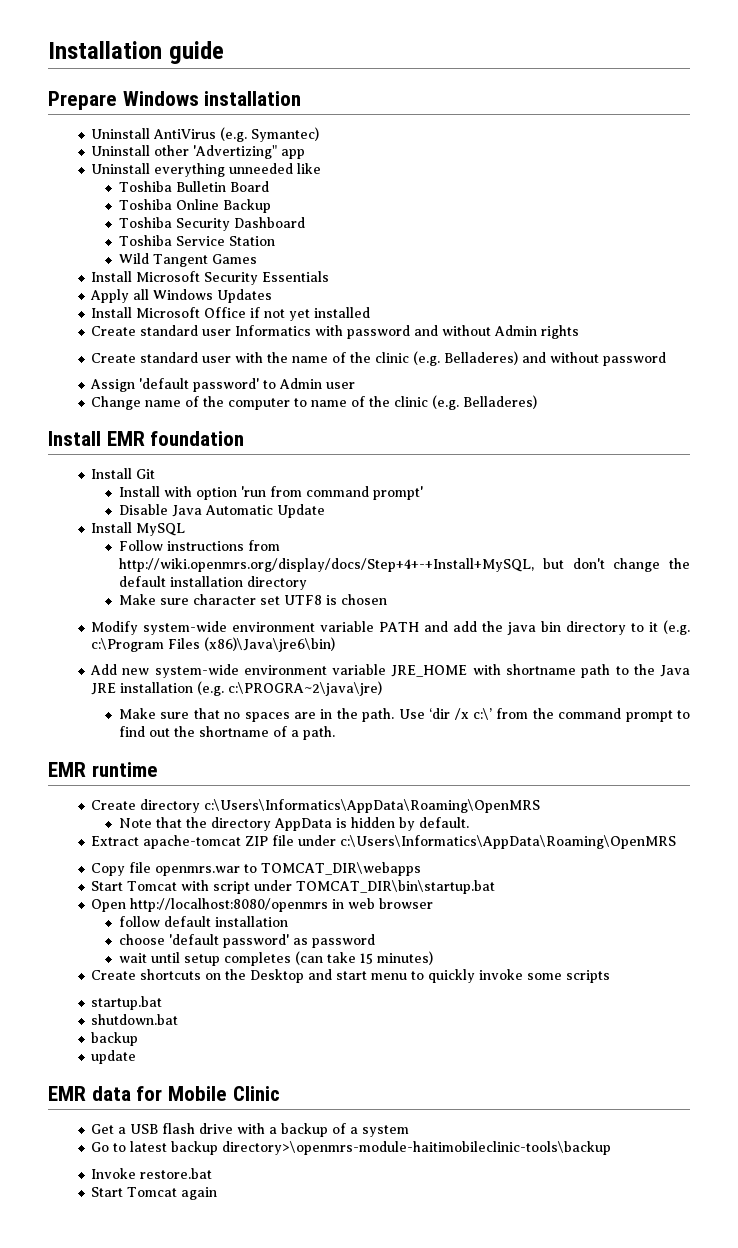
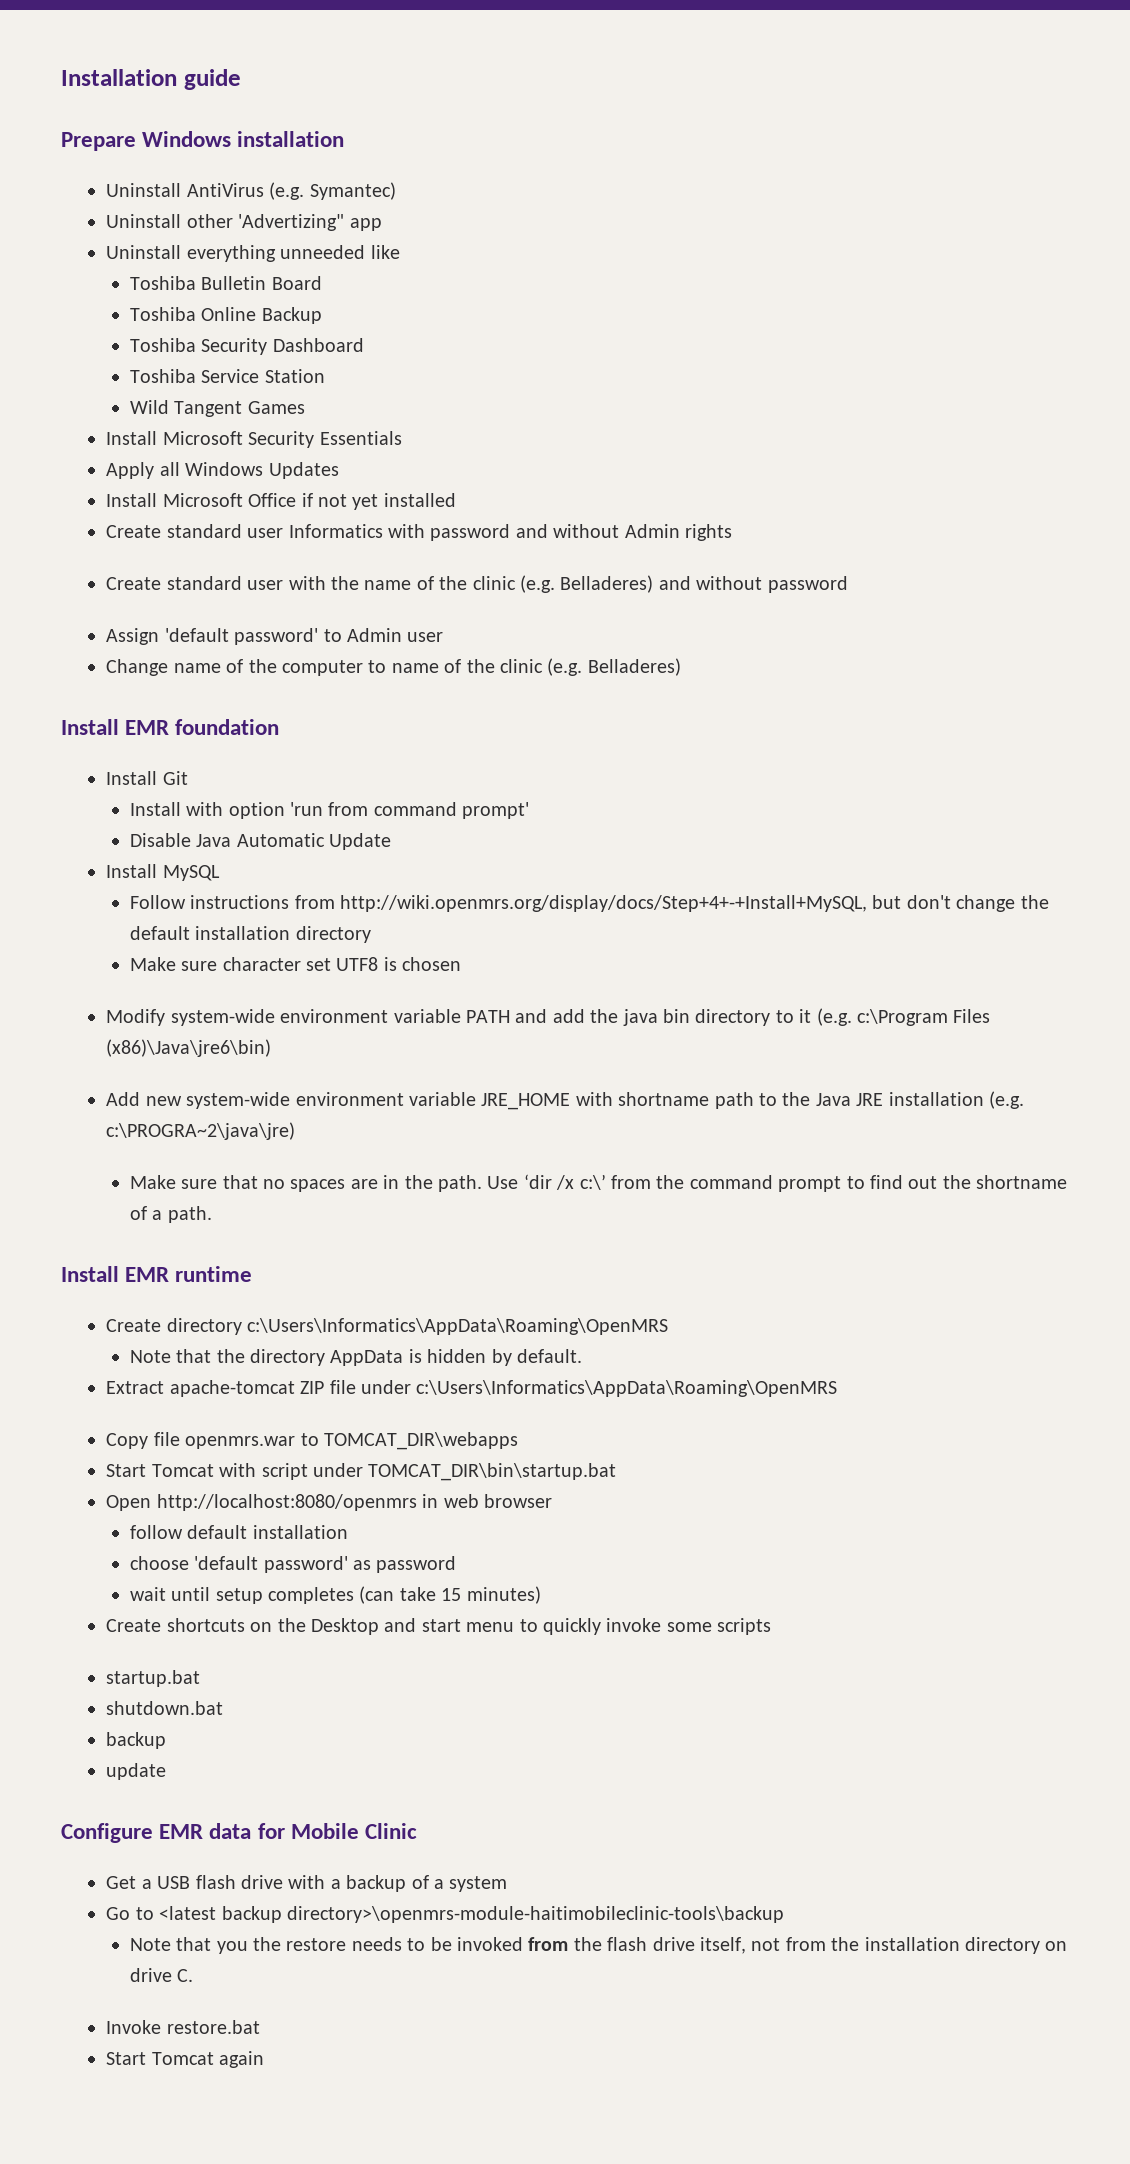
- EMR runtime
+ Install EMR runtime
- EMR data for Mobile Clinic
+ Configure EMR data for Mobile Clinic
- Go to latest backup directory>\openmrs-module-haitimobileclinic-tools\backup
+ Go to <latest backup directory>\openmrs-module-haitimobileclinic-tools\backup
+ Note that you the restore needs to be invoked from the flash drive itself, not from the installation directory on drive C.

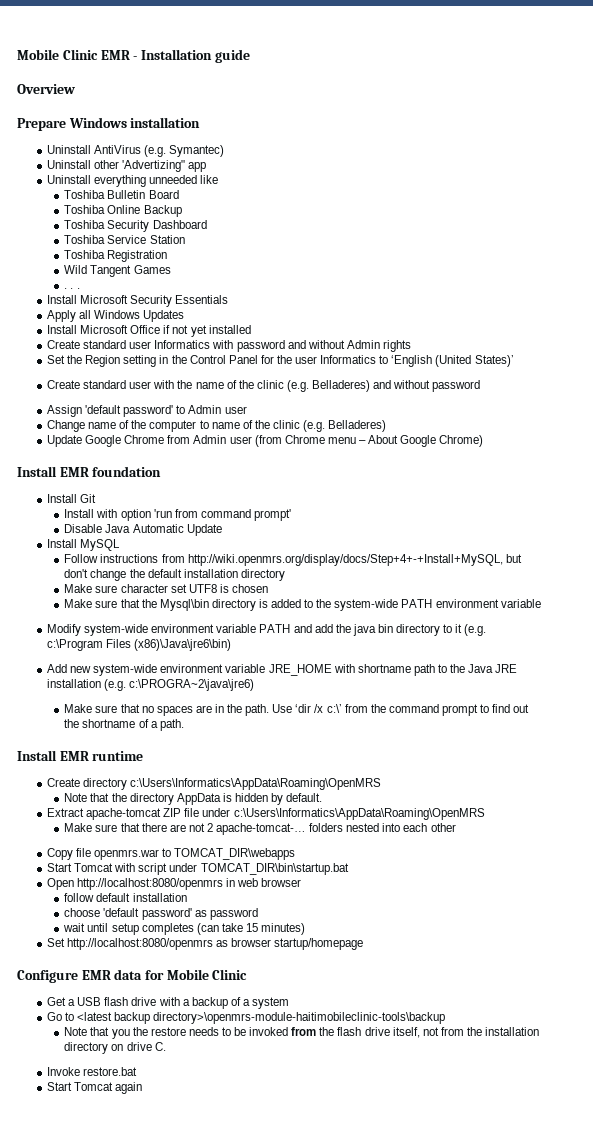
- Installation guide
+ Mobile Clinic EMR - Installation guide
+ Overview
+ Toshiba Registration
+ . . .
+ Set the Region setting in the Control Panel for the user Informatics to ‘English (United States)’
+ Update Google Chrome from Admin user (from Chrome menu – About Google Chrome)
+ Make sure that the Mysql\bin directory is added to the system-wide PATH environment variable
- Add new system-wide environment variable JRE_HOME with shortname path to the Java JRE installation (e.g. c:\PROGRA~2\java\jre)
+ Add new system-wide environment variable JRE_HOME with shortname path to the Java JRE installation (e.g. c:\PROGRA~2\java\jre6)
+ Make sure that there are not 2 apache-tomcat-… folders nested into each other
- Create shortcuts on the Desktop and start menu to quickly invoke some scripts
- startup.bat
- shutdown.bat
- backup
- update
+ Set http://localhost:8080/openmrs as browser startup/homepage

